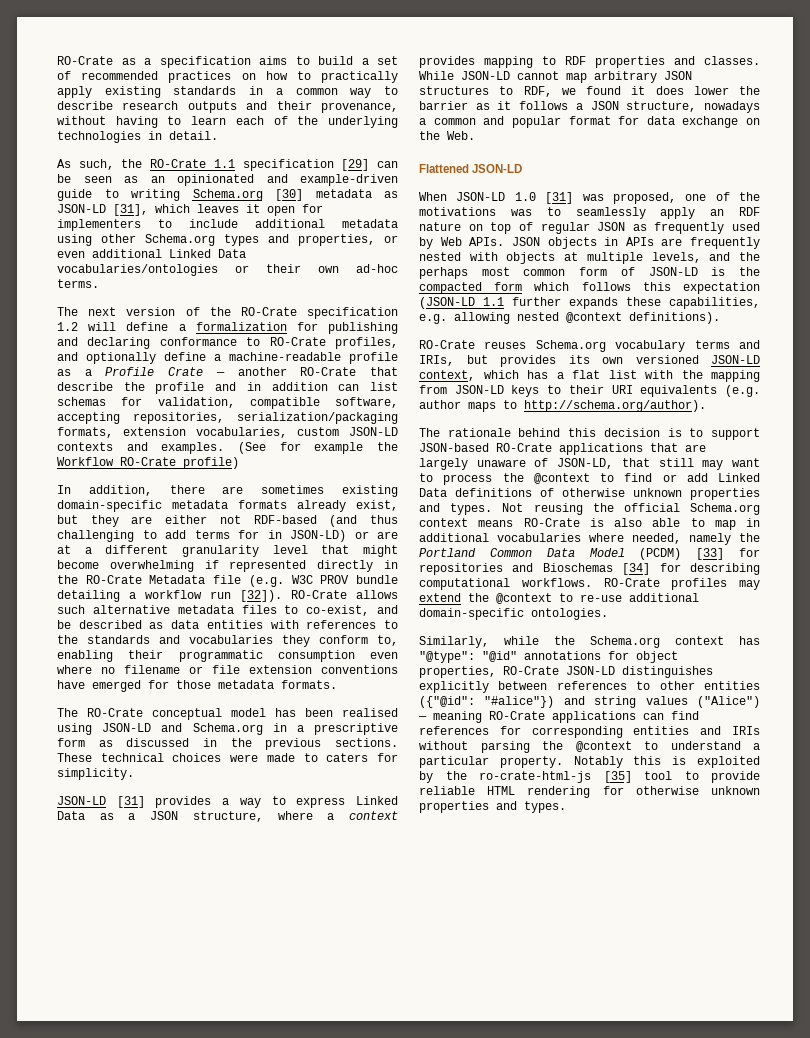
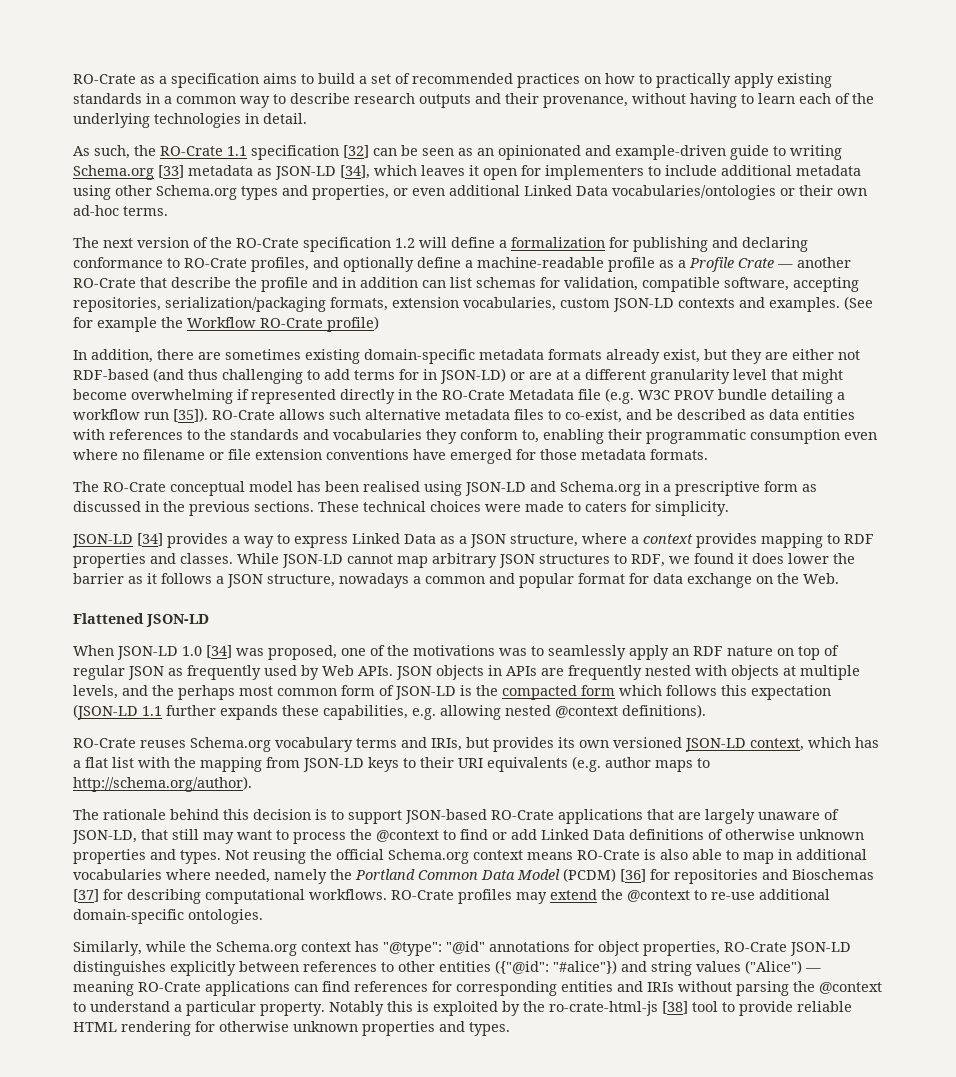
- As such, the RO-Crate 1.1 specification [29] can be seen as an opinionated and example-driven guide to writing Schema.org [30] metadata as JSON-LD [31], which leaves it open for implementers to include additional metadata using other Schema.org types and properties, or even additional Linked Data vocabularies/ontologies or their own ad-hoc terms.
+ As such, the RO-Crate 1.1 specification [32] can be seen as an opinionated and example-driven guide to writing Schema.org [33] metadata as JSON-LD [34], which leaves it open for implementers to include additional metadata using other Schema.org types and properties, or even additional Linked Data vocabularies/ontologies or their own ad-hoc terms.
- In addition, there are sometimes existing domain-specific metadata formats already exist, but they are either not RDF-based (and thus challenging to add terms for in JSON-LD) or are at a different granularity level that might become overwhelming if represented directly in the RO-Crate Metadata file (e.g. W3C PROV bundle detailing a workflow run [32]).
+ In addition, there are sometimes existing domain-specific metadata formats already exist, but they are either not RDF-based (and thus challenging to add terms for in JSON-LD) or are at a different granularity level that might become overwhelming if represented directly in the RO-Crate Metadata file (e.g. W3C PROV bundle detailing a workflow run [35]).
- JSON-LD [31] provides a way to express Linked Data as a JSON structure, where a context provides mapping to RDF properties and classes.
+ JSON-LD [34] provides a way to express Linked Data as a JSON structure, where a context provides mapping to RDF properties and classes.
- When JSON-LD 1.0 [31] was proposed, one of the motivations was to seamlessly apply an RDF nature on top of regular JSON as frequently used by Web APIs.
+ When JSON-LD 1.0 [34] was proposed, one of the motivations was to seamlessly apply an RDF nature on top of regular JSON as frequently used by Web APIs.
- Not reusing the official Schema.org context means RO-Crate is also able to map in additional vocabularies where needed, namely the Portland Common Data Model (PCDM) [33] for repositories and Bioschemas [34] for describing computational workflows.
+ Not reusing the official Schema.org context means RO-Crate is also able to map in additional vocabularies where needed, namely the Portland Common Data Model (PCDM) [36] for repositories and Bioschemas [37] for describing computational workflows.
- Notably this is exploited by the ro-crate-html-js [35] tool to provide reliable HTML rendering for otherwise unknown properties and types.
+ Notably this is exploited by the ro-crate-html-js [38] tool to provide reliable HTML rendering for otherwise unknown properties and types.

